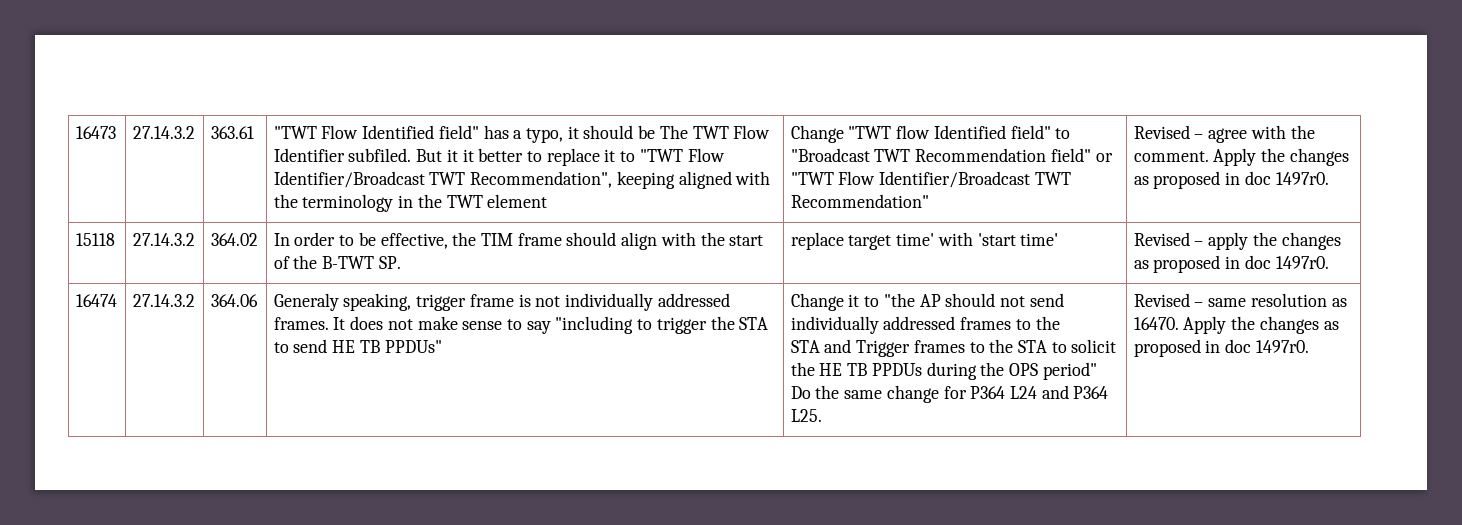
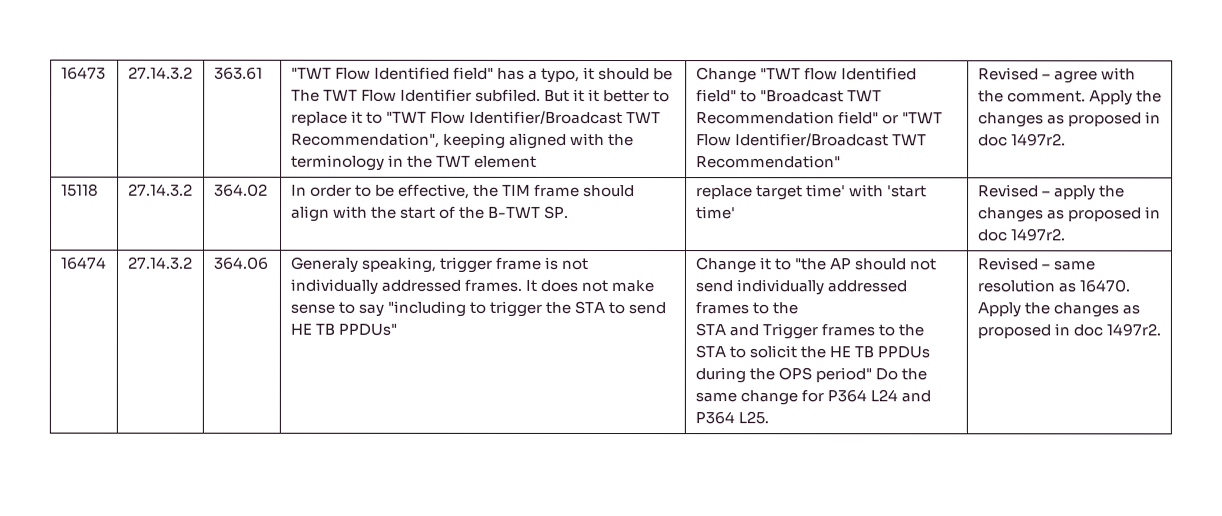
- Revised – agree with the comment. Apply the changes as proposed in doc 1497r0.
+ Revised – agree with the comment. Apply the changes as proposed in doc 1497r2.
- 15118 | 27.14.3.2 | 364.02 | In order to be effective, the TIM frame should align with the start of the B-TWT SP. | replace target time' with 'start time' | Revised – apply the changes as proposed in doc 1497r0.
+ 15118 | 27.14.3.2 | 364.02 | In order to be effective, the TIM frame should align with the start of the B-TWT SP. | replace target time' with 'start time' | Revised – apply the changes as proposed in doc 1497r2.
- Revised – same resolution as 16470. Apply the changes as proposed in doc 1497r0.
+ Revised – same resolution as 16470. Apply the changes as proposed in doc 1497r2.

